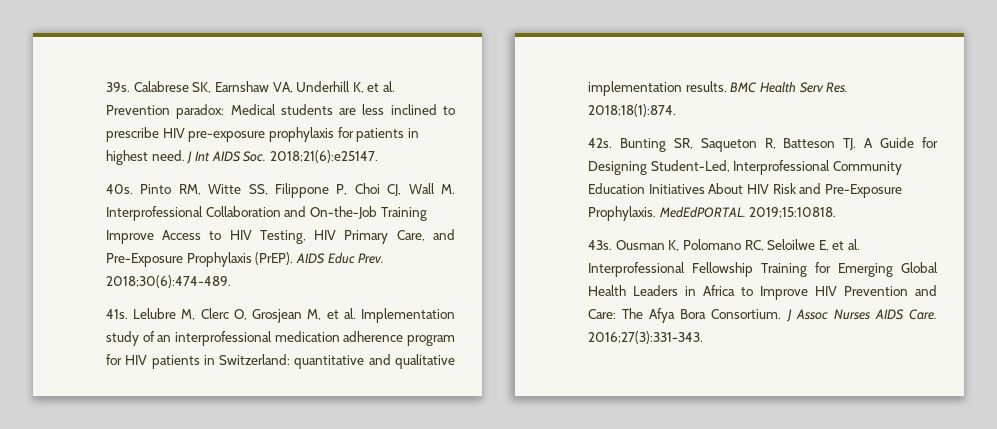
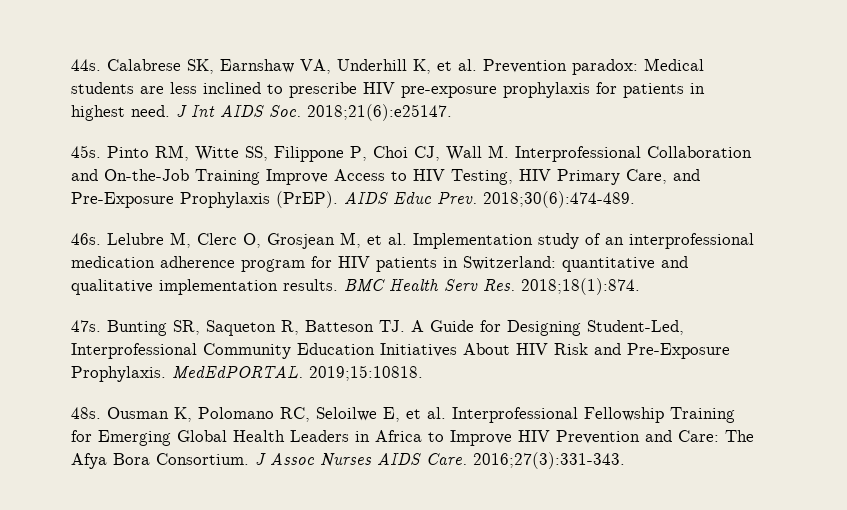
- 39s.
+ 44s.
- 40s.
+ 45s.
- 41s.
+ 46s.
- 42s.
+ 47s.
- 43s.
+ 48s.

